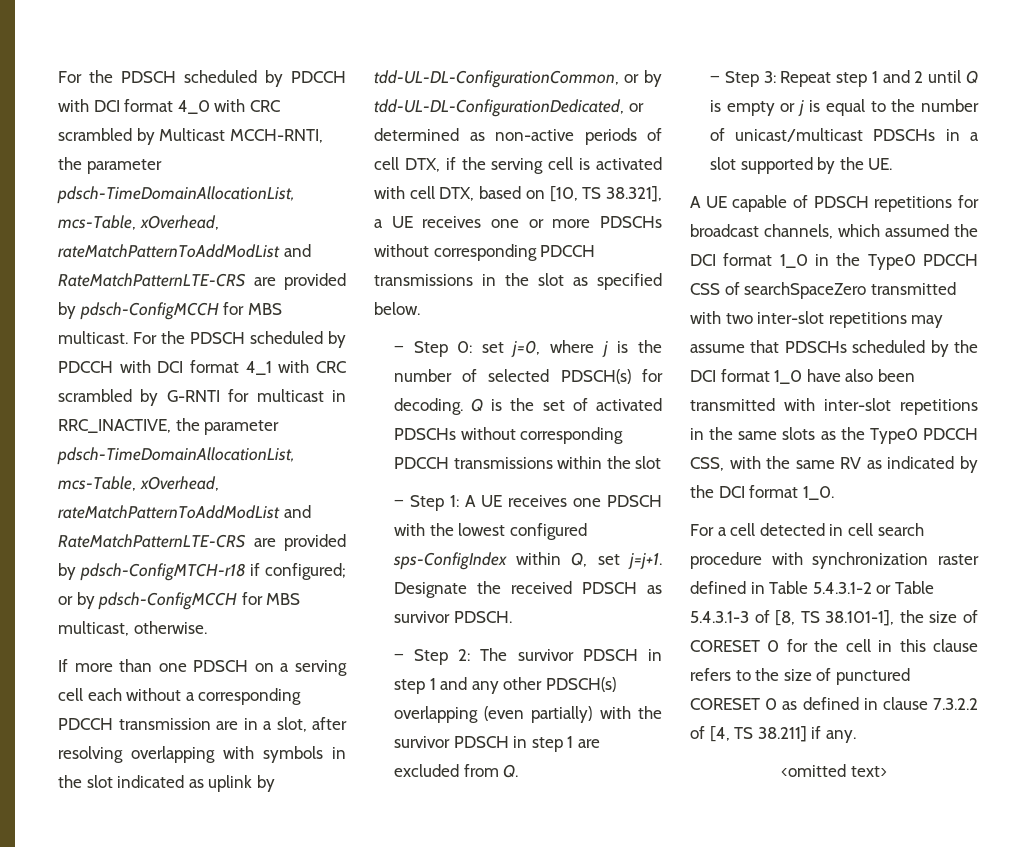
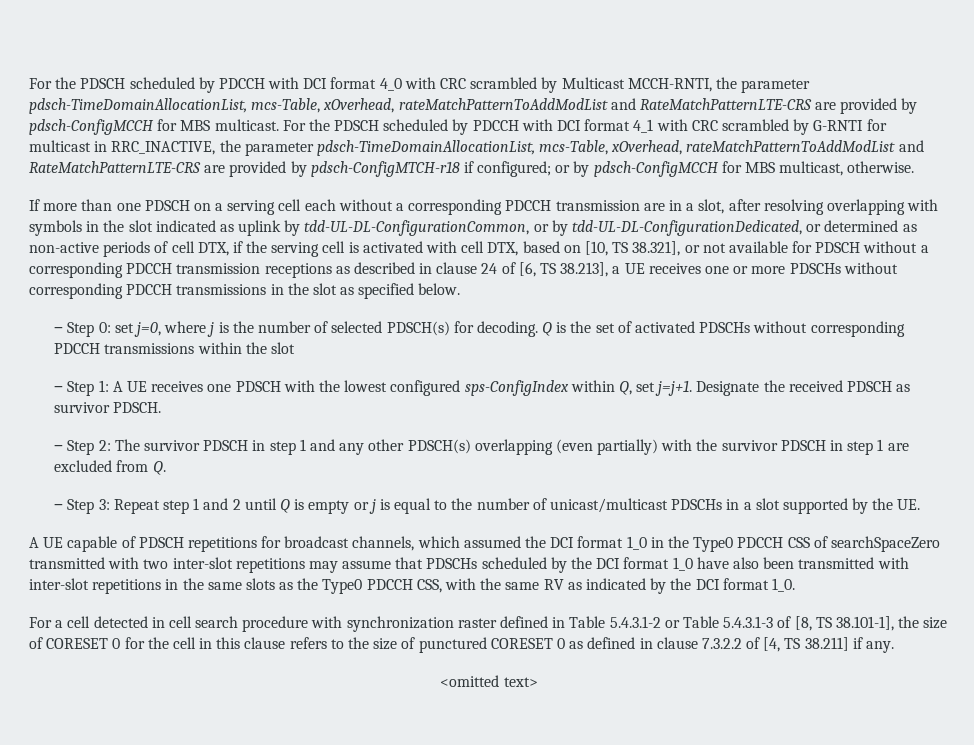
- If more than one PDSCH on a serving cell each without a corresponding PDCCH transmission are in a slot, after resolving overlapping with symbols in the slot indicated as uplink by tdd-UL-DL-ConfigurationCommon, or by tdd-UL-DL-ConfigurationDedicated, or determined as non-active periods of cell DTX, if the serving cell is activated with cell DTX, based on [10, TS 38.321], a UE receives one or more PDSCHs without corresponding PDCCH transmissions in the slot as specified below.
+ If more than one PDSCH on a serving cell each without a corresponding PDCCH transmission are in a slot, after resolving overlapping with symbols in the slot indicated as uplink by tdd-UL-DL-ConfigurationCommon, or by tdd-UL-DL-ConfigurationDedicated, or determined as non-active periods of cell DTX, if the serving cell is activated with cell DTX, based on [10, TS 38.321], or not available for PDSCH without a corresponding PDCCH transmission receptions as described in clause 24 of [6, TS 38.213], a UE receives one or more PDSCHs without corresponding PDCCH transmissions in the slot as specified below.

